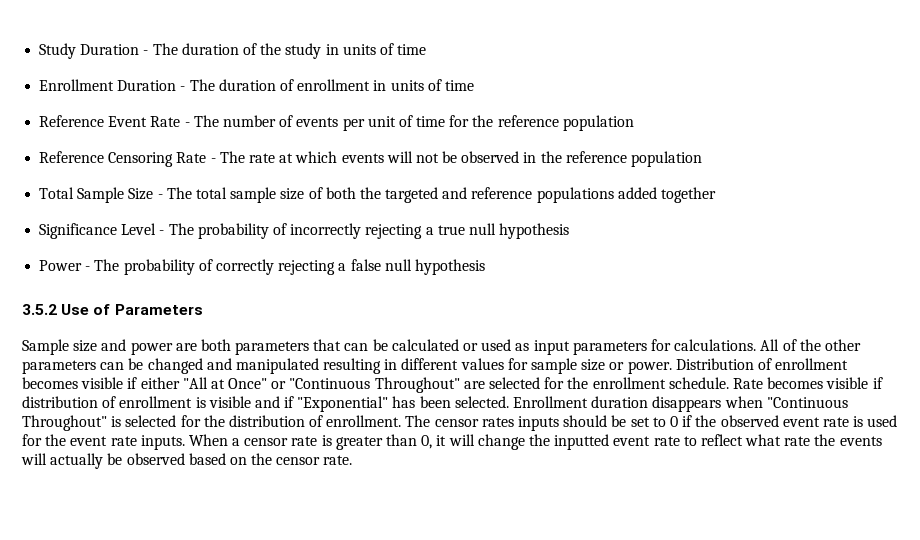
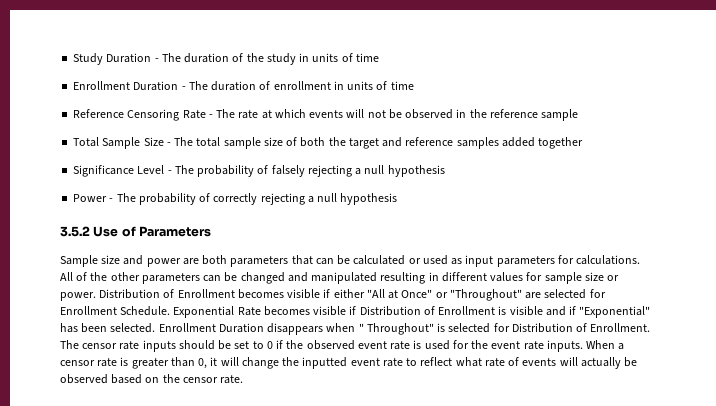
- Reference Event Rate - The number of events per unit of time for the reference population
- Reference Censoring Rate - The rate at which events will not be observed in the reference population
+ Reference Censoring Rate - The rate at which events will not be observed in the reference sample
- Total Sample Size - The total sample size of both the targeted and reference populations added together
+ Total Sample Size - The total sample size of both the target and reference samples added together
- Significance Level - The probability of incorrectly rejecting a true null hypothesis
+ Significance Level - The probability of falsely rejecting a null hypothesis
- Power - The probability of correctly rejecting a false null hypothesis
+ Power - The probability of correctly rejecting a null hypothesis
- Distribution of enrollment becomes visible if either "All at Once" or "Continuous Throughout" are selected for the enrollment schedule. Rate becomes visible if distribution of enrollment is visible and if "Exponential" has been selected.
+ Distribution of Enrollment becomes visible if either "All at Once" or "Throughout" are selected for Enrollment Schedule. Exponential Rate becomes visible if Distribution of Enrollment is visible and if "Exponential" has been selected.
- Enrollment duration disappears when "Continuous Throughout" is selected for the distribution of enrollment.
+ Enrollment Duration disappears when " Throughout" is selected for Distribution of Enrollment.
- The censor rates inputs should be set to 0 if the observed event rate is used for the event rate inputs.
+ The censor rate inputs should be set to 0 if the observed event rate is used for the event rate inputs.
- When a censor rate is greater than 0, it will change the inputted event rate to reflect what rate the events will actually be observed based on the censor rate.
+ When a censor rate is greater than 0, it will change the inputted event rate to reflect what rate of events will actually be observed based on the censor rate.

